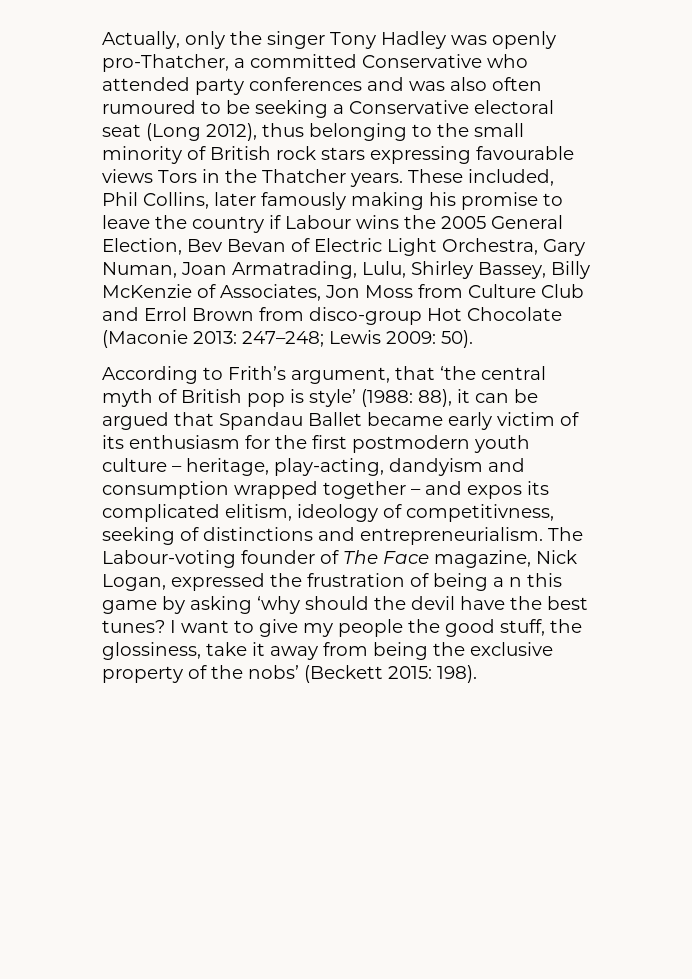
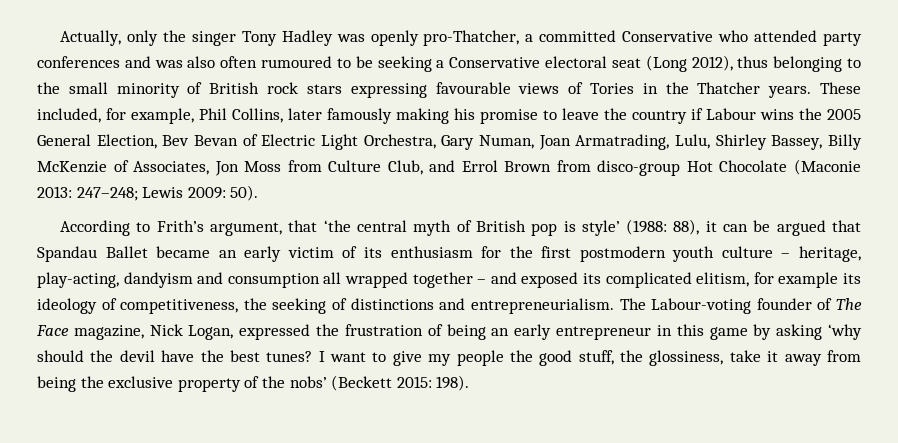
- Actually, only the singer Tony Hadley was openly pro-Thatcher, a committed Conservative who attended party conferences and was also often rumoured to be seeking a Conservative electoral seat (Long 2012), thus belonging to the small minority of British rock stars expressing favourable views Tors in the Thatcher years.
+ Actually, only the singer Tony Hadley was openly pro-Thatcher, a committed Conservative who attended party conferences and was also often rumoured to be seeking a Conservative electoral seat (Long 2012), thus belonging to the small minority of British rock stars expressing favourable views of Tories in the Thatcher years.
- These included, Phil Collins, later famously making his promise to leave the country if Labour wins the 2005 General Election, Bev Bevan of Electric Light Orchestra, Gary Numan, Joan Armatrading, Lulu, Shirley Bassey, Billy McKenzie of Associates, Jon Moss from Culture Club and Errol Brown from disco-group Hot Chocolate (Maconie 2013: 247–248; Lewis 2009: 50).
+ These included, for example, Phil Collins, later famously making his promise to leave the country if Labour wins the 2005 General Election, Bev Bevan of Electric Light Orchestra, Gary Numan, Joan Armatrading, Lulu, Shirley Bassey, Billy McKenzie of Associates, Jon Moss from Culture Club, and Errol Brown from disco-group Hot Chocolate (Maconie 2013: 247–248; Lewis 2009: 50).
- According to Frith’s argument, that ‘the central myth of British pop is style’ (1988: 88), it can be argued that Spandau Ballet became early victim of its enthusiasm for the first postmodern youth culture – heritage, play-acting, dandyism and consumption wrapped together – and expos its complicated elitism, ideology of competitivness, seeking of distinctions and entrepreneurialism.
+ According to Frith’s argument, that ‘the central myth of British pop is style’ (1988: 88), it can be argued that Spandau Ballet became an early victim of its enthusiasm for the first postmodern youth culture – heritage, play-acting, dandyism and consumption all wrapped together – and exposed its complicated elitism, for example its ideology of competitiveness, the seeking of distinctions and entrepreneurialism.
- The Labour-voting founder of The Face magazine, Nick Logan, expressed the frustration of being a n this game by asking ‘why should the devil have the best tunes?
+ The Labour-voting founder of The Face magazine, Nick Logan, expressed the frustration of being an early entrepreneur in this game by asking ‘why should the devil have the best tunes?

